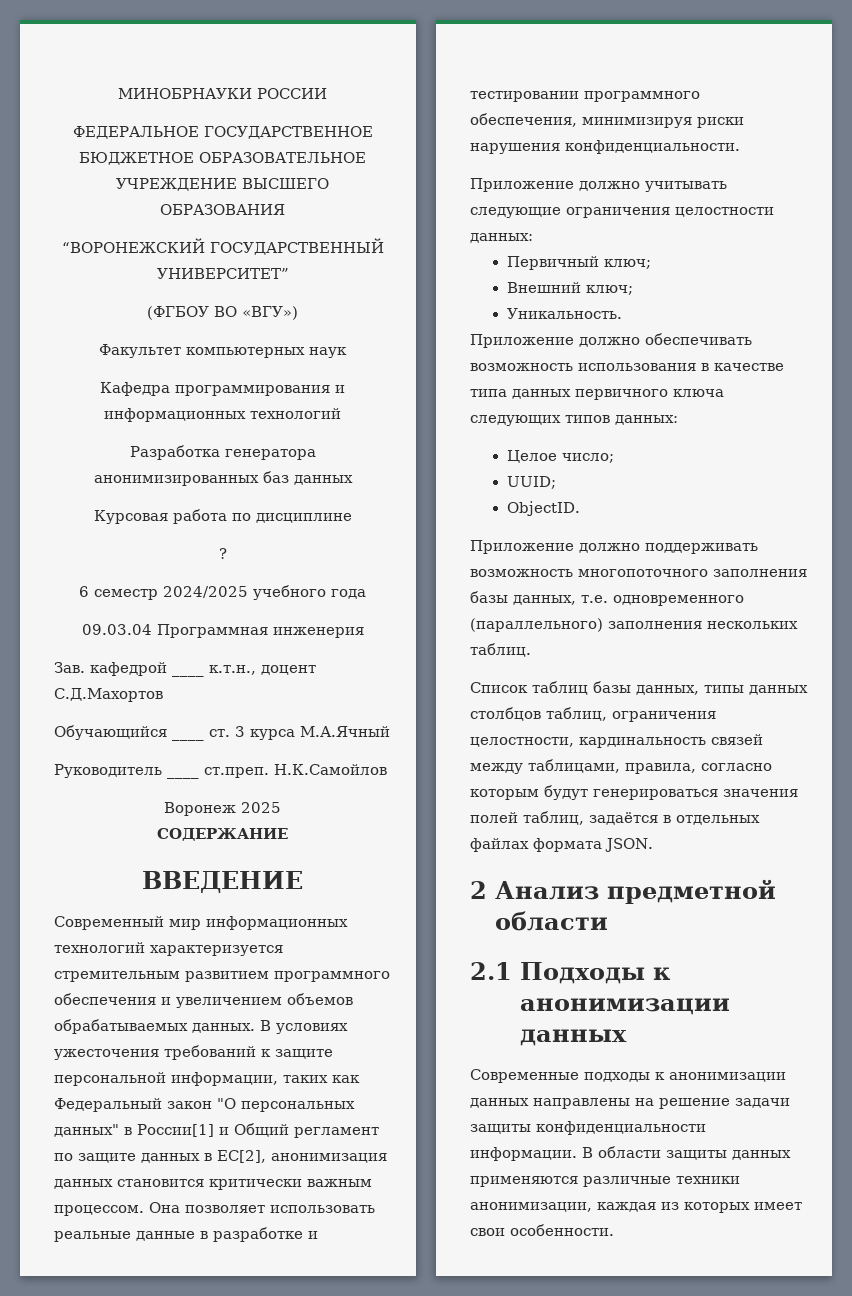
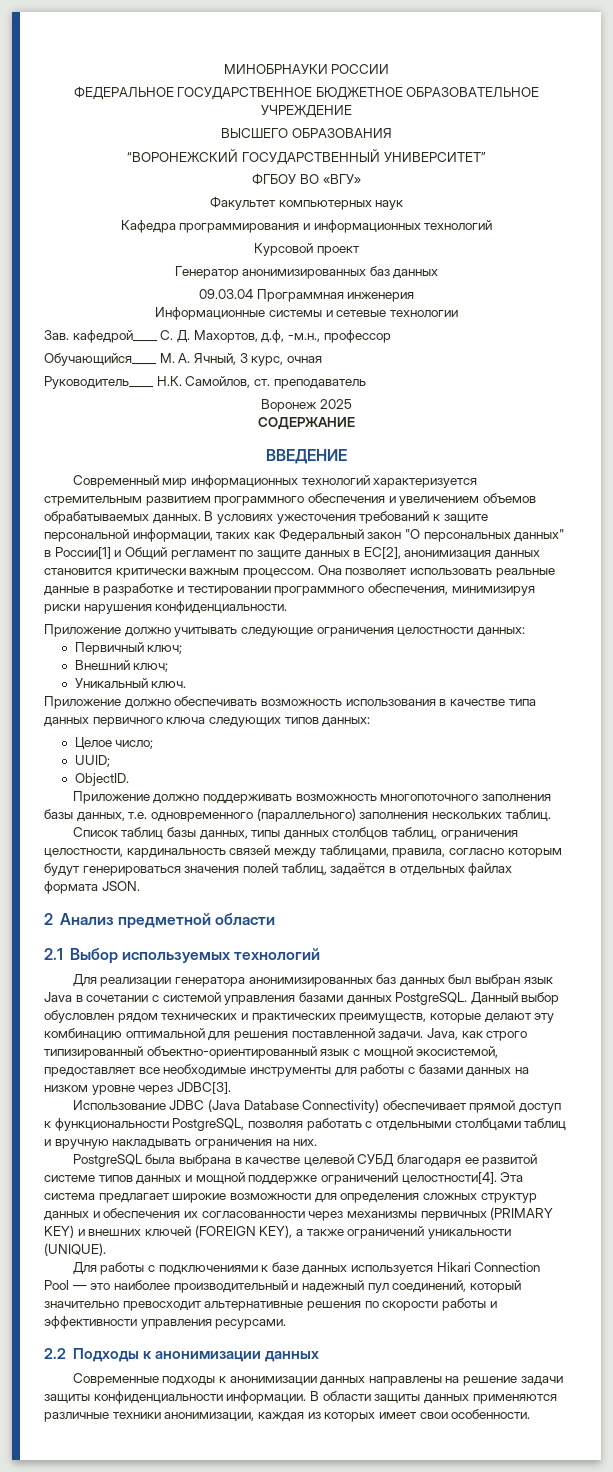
- ФЕДЕРАЛЬНОЕ ГОСУДАРСТВЕННОЕ БЮДЖЕТНОЕ ОБРАЗОВАТЕЛЬНОЕ УЧРЕЖДЕНИЕ ВЫСШЕГО ОБРАЗОВАНИЯ
+ ФЕДЕРАЛЬНОЕ ГОСУДАРСТВЕННОЕ БЮДЖЕТНОЕ ОБРАЗОВАТЕЛЬНОЕ УЧРЕЖДЕНИЕ
+ ВЫСШЕГО ОБРАЗОВАНИЯ
- (ФГБОУ ВО «ВГУ»)
+ ФГБОУ ВО «ВГУ»
- Разработка генератора анонимизированных баз данных
+ Курсовой проект
+ Генератор анонимизированных баз данных
- Курсовая работа по дисциплине
- ?
- 6 семестр 2024/2025 учебного года
  09.03.04 Программная инженерия
- Зав. кафедрой ____ к.т.н., доцент С.Д.Махортов
- Обучающийся ____ ст. 3 курса М.А.Ячный
- Руководитель ____ ст.преп. Н.К.Самойлов
+ Информационные системы и сетевые технологии
+ Зав. кафедрой____ С. Д. Махортов, д.ф, -м.н., профессор
+ Обучающийся____ М. А. Ячный, 3 курс, очная
+ Руководитель____ Н.К. Самойлов, ст. преподаватель
- Уникальность.
+ Уникальный ключ.
- 2.1 Подходы к анонимизации данных
+ 2.1 Выбор используемых технологий
+ Для реализации генератора анонимизированных баз данных был выбран язык Java в сочетании с системой управления базами данных PostgreSQL. Данный выбор обусловлен рядом технических и практических преимуществ, которые делают эту комбинацию оптимальной для решения поставленной задачи. Java, как строго типизированный объектно-ориентированный язык с мощной экосистемой, предоставляет все необходимые инструменты для работы с базами данных на низком уровне через JDBC[3].
+ Использование JDBC (Java Database Connectivity) обеспечивает прямой доступ к функциональности PostgreSQL, позволяя работать с отдельными столбцами таблиц и вручную накладывать ограничения на них.
+ PostgreSQL была выбрана в качестве целевой СУБД благодаря ее развитой системе типов данных и мощной поддержке ограничений целостности[4]. Эта система предлагает широкие возможности для определения сложных структур данных и обеспечения их согласованности через механизмы первичных (PRIMARY KEY) и внешних ключей (FOREIGN KEY), а также ограничений уникальности (UNIQUE).
+ Для работы с подключениями к базе данных используется Hikari Connection Pool — это наиболее производительный и надежный пул соединений, который значительно превосходит альтернативные решения по скорости работы и эффективности управления ресурсами.
+ 2.2 Подходы к анонимизации данных

